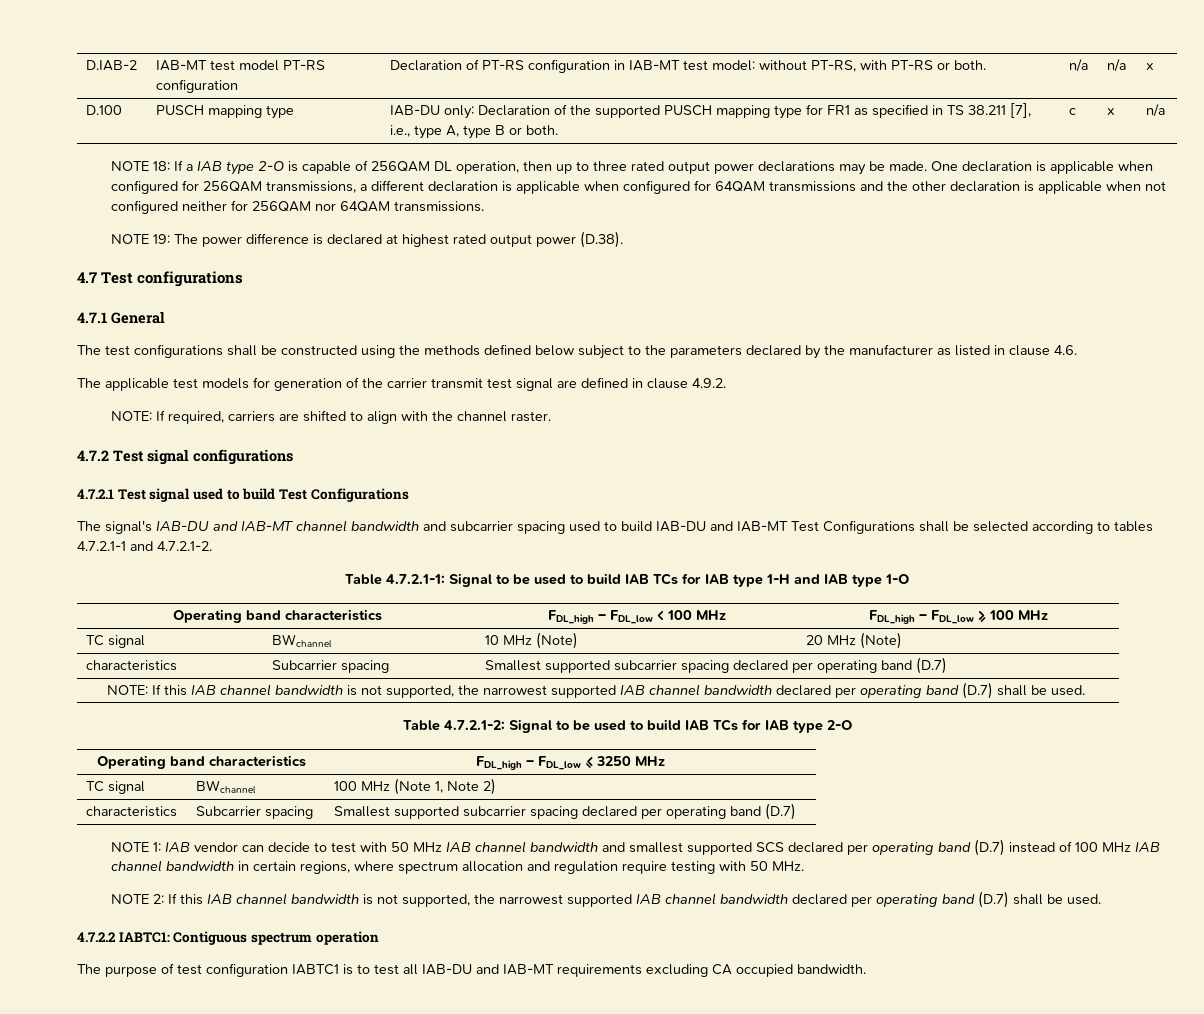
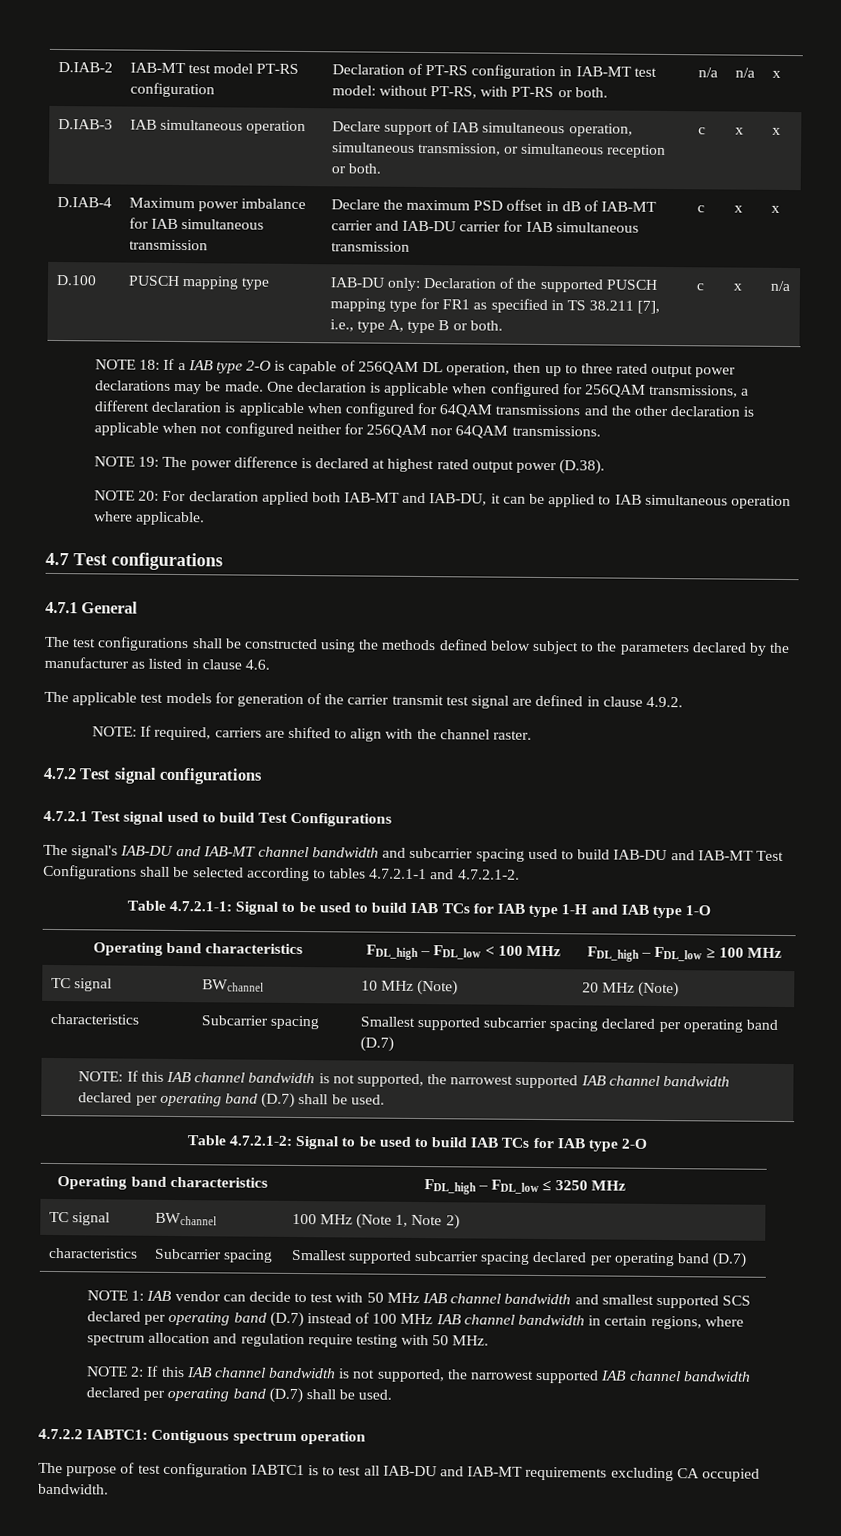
+ D.IAB-3 | IAB simultaneous operation | Declare support of IAB simultaneous operation, simultaneous transmission, or simultaneous reception or both. | c | x | x
+ D.IAB-4 | Maximum power imbalance for IAB simultaneous transmission | Declare the maximum PSD offset in dB of IAB-MT carrier and IAB-DU carrier for IAB simultaneous transmission | c | x | x
+ NOTE 20: For declaration applied both IAB-MT and IAB-DU, it can be applied to IAB simultaneous operation where applicable.

